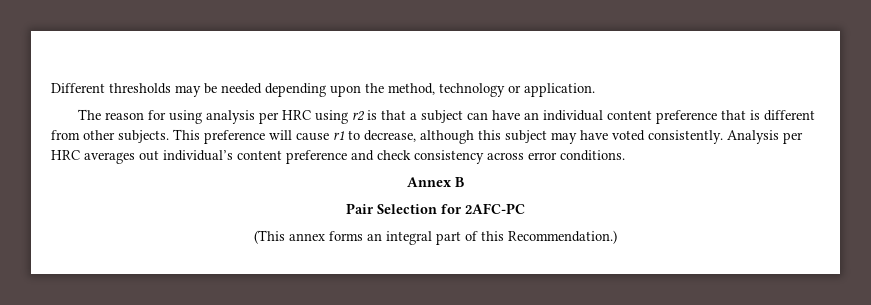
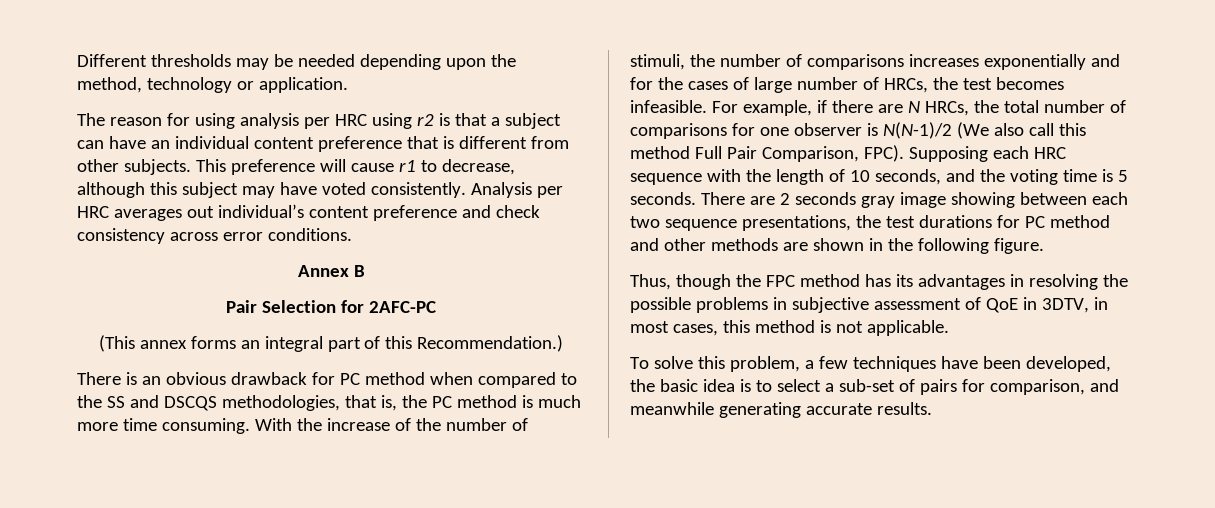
+ There is an obvious drawback for PC method when compared to the SS and DSCQS methodologies, that is, the PC method is much more time consuming. With the increase of the number of stimuli, the number of comparisons increases exponentially and for the cases of large number of HRCs, the test becomes infeasible. For example, if there are N HRCs, the total number of comparisons for one observer is N(N-1)/2 (We also call this method Full Pair Comparison, FPC). Supposing each HRC sequence with the length of 10 seconds, and the voting time is 5 seconds. There are 2 seconds gray image showing between each two sequence presentations, the test durations for PC method and other methods are shown in the following figure.
+ Thus, though the FPC method has its advantages in resolving the possible problems in subjective assessment of QoE in 3DTV, in most cases, this method is not applicable.
+ To solve this problem, a few techniques have been developed, the basic idea is to select a sub-set of pairs for comparison, and meanwhile generating accurate results.

